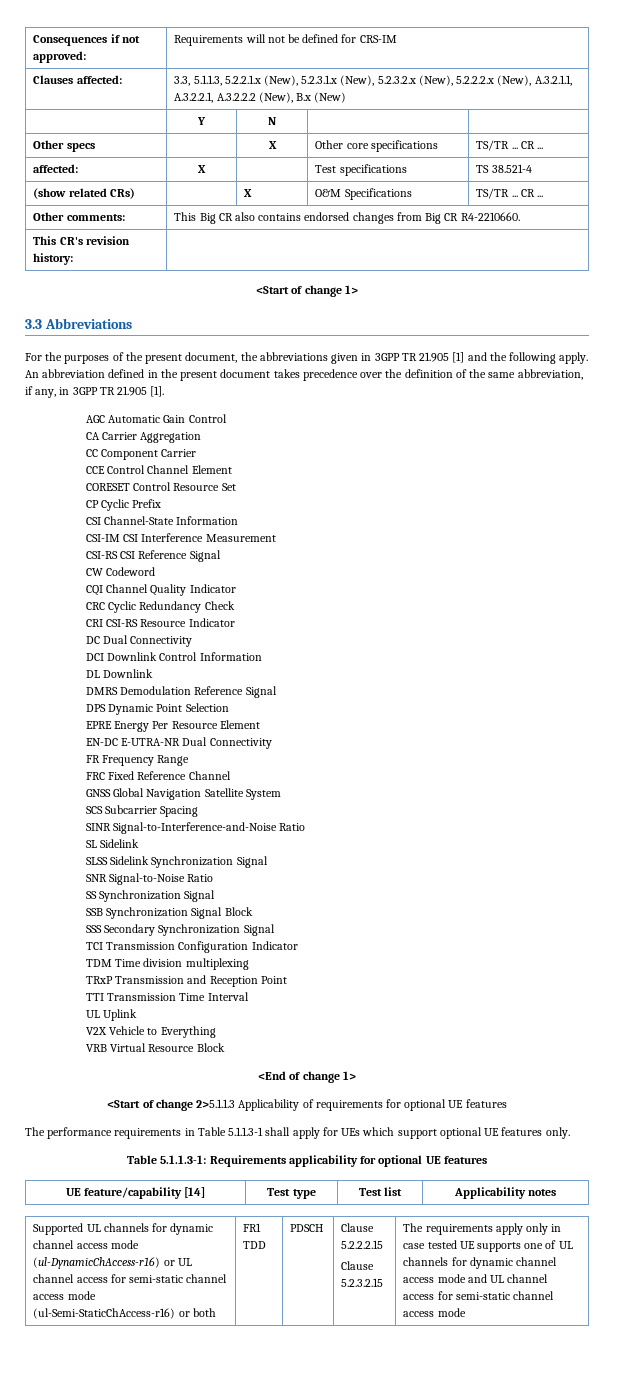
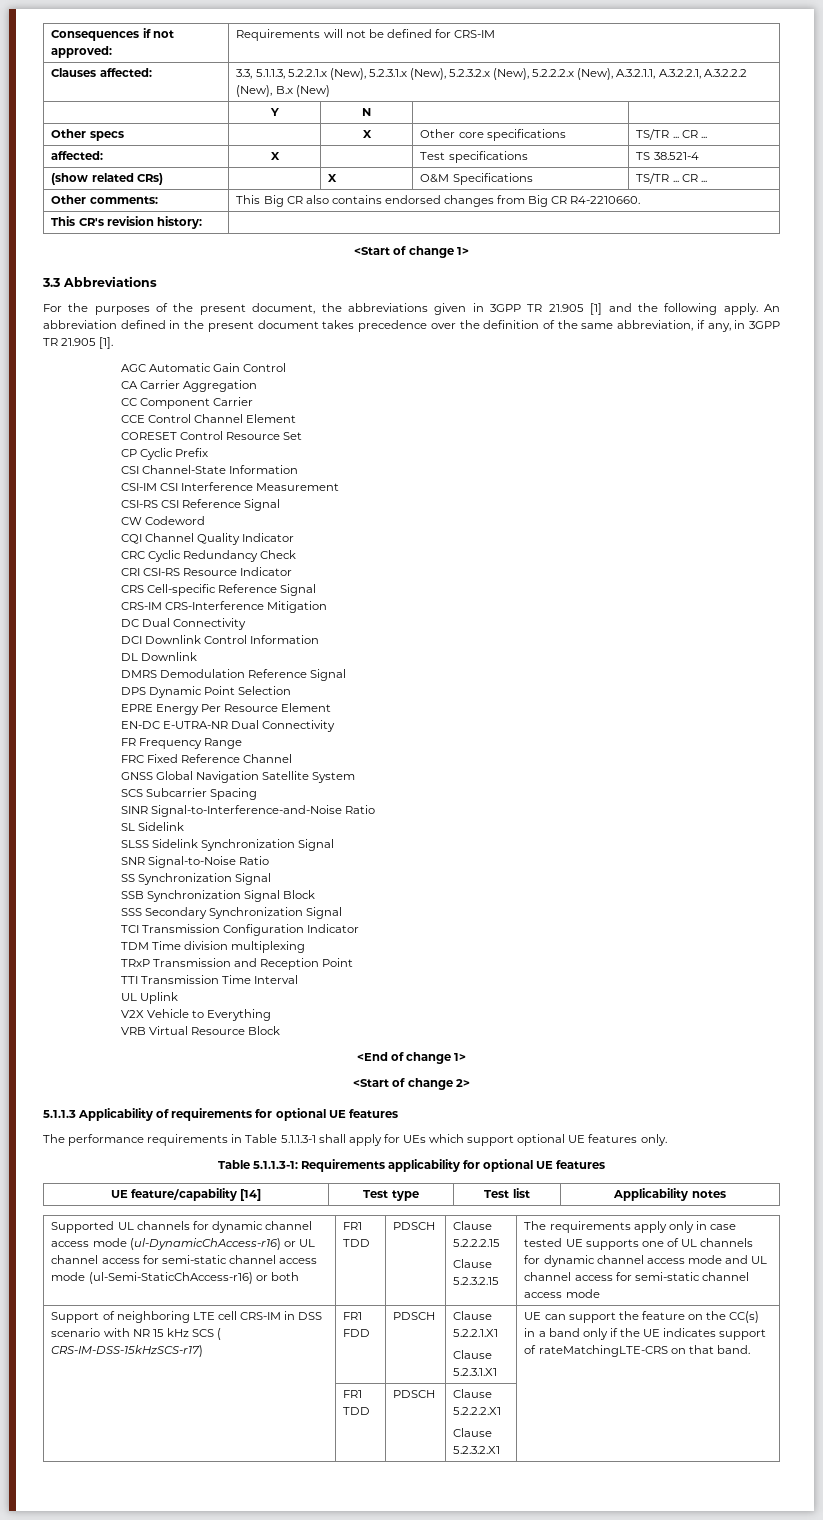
+ CRS Cell-specific Reference Signal
+ CRS-IM CRS-Interference Mitigation
- <Start of change 2>5.1.1.3 Applicability of requirements for optional UE features
+ <Start of change 2>
+ 5.1.1.3 Applicability of requirements for optional UE features
+ Support of neighboring LTE cell CRS-IM in DSS scenario with NR 15 kHz SCS ( CRS-IM-DSS-15kHzSCS-r17) | FR1 FDD | PDSCH | Clause 5.2.2.1.X1
+ Clause 5.2.3.1.X1 | UE can support the feature on the CC(s) in a band only if the UE indicates support of rateMatchingLTE-CRS on that band.
+ | FR1 TDD | PDSCH | Clause 5.2.2.2.X1
+ Clause 5.2.3.2.X1 |

